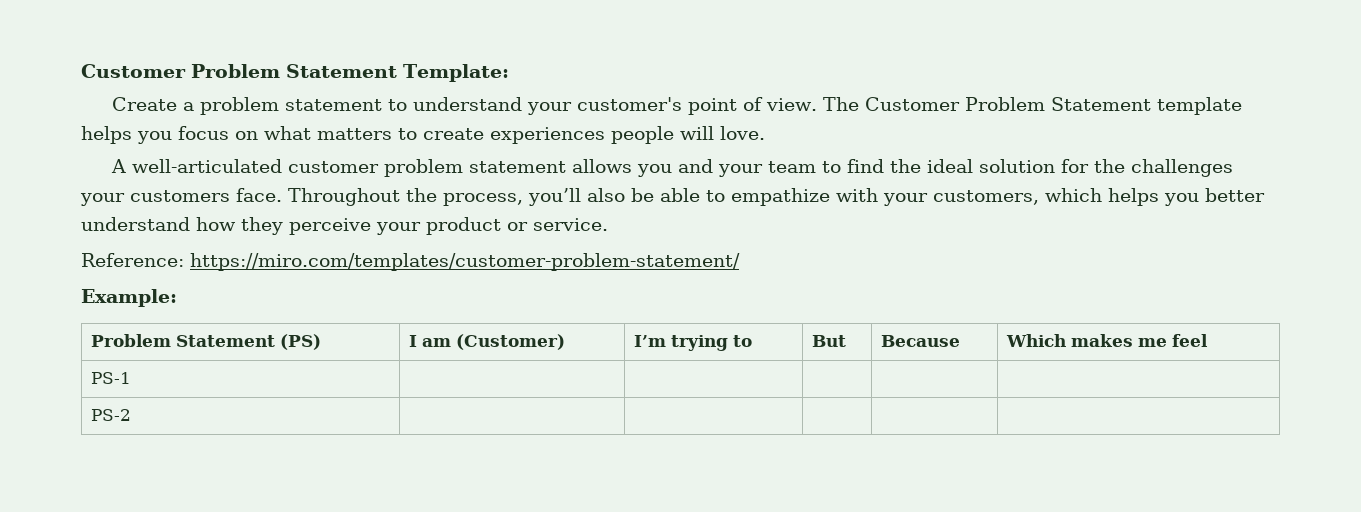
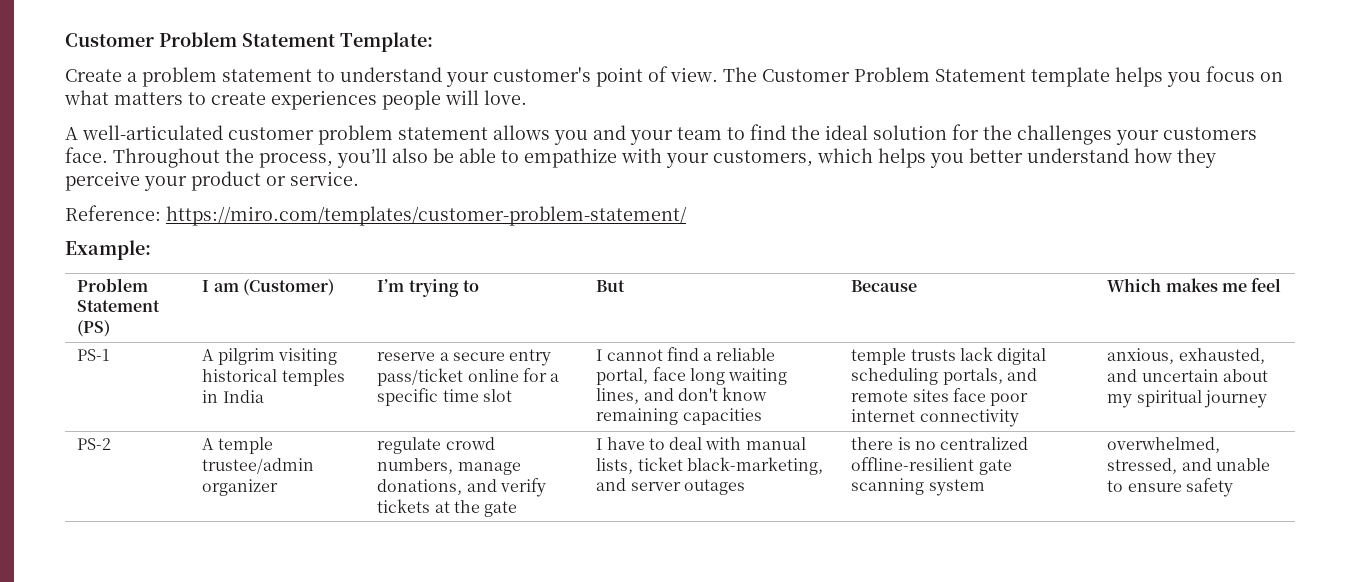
- PS-2 | | | | |
+ A pilgrim visiting historical temples in India | reserve a secure entry pass/ticket online for a specific time slot | I cannot find a reliable portal, face long waiting lines, and don't know remaining capacities | temple trusts lack digital scheduling portals, and remote sites face poor internet connectivity | anxious, exhausted, and uncertain about my spiritual journey
+ PS-2 | A temple trustee/admin organizer | regulate crowd numbers, manage donations, and verify tickets at the gate | I have to deal with manual lists, ticket black-marketing, and server outages | there is no centralized offline-resilient gate scanning system | overwhelmed, stressed, and unable to ensure safety

